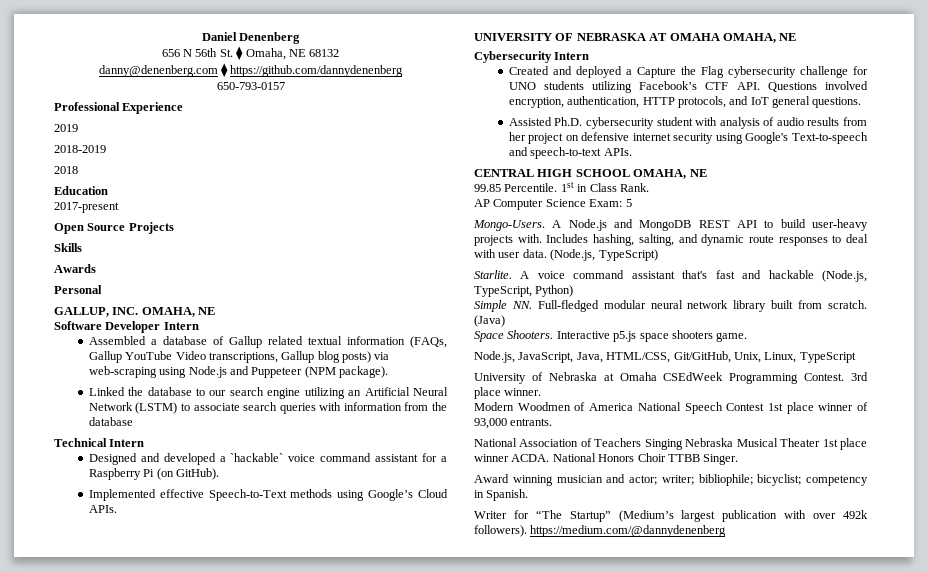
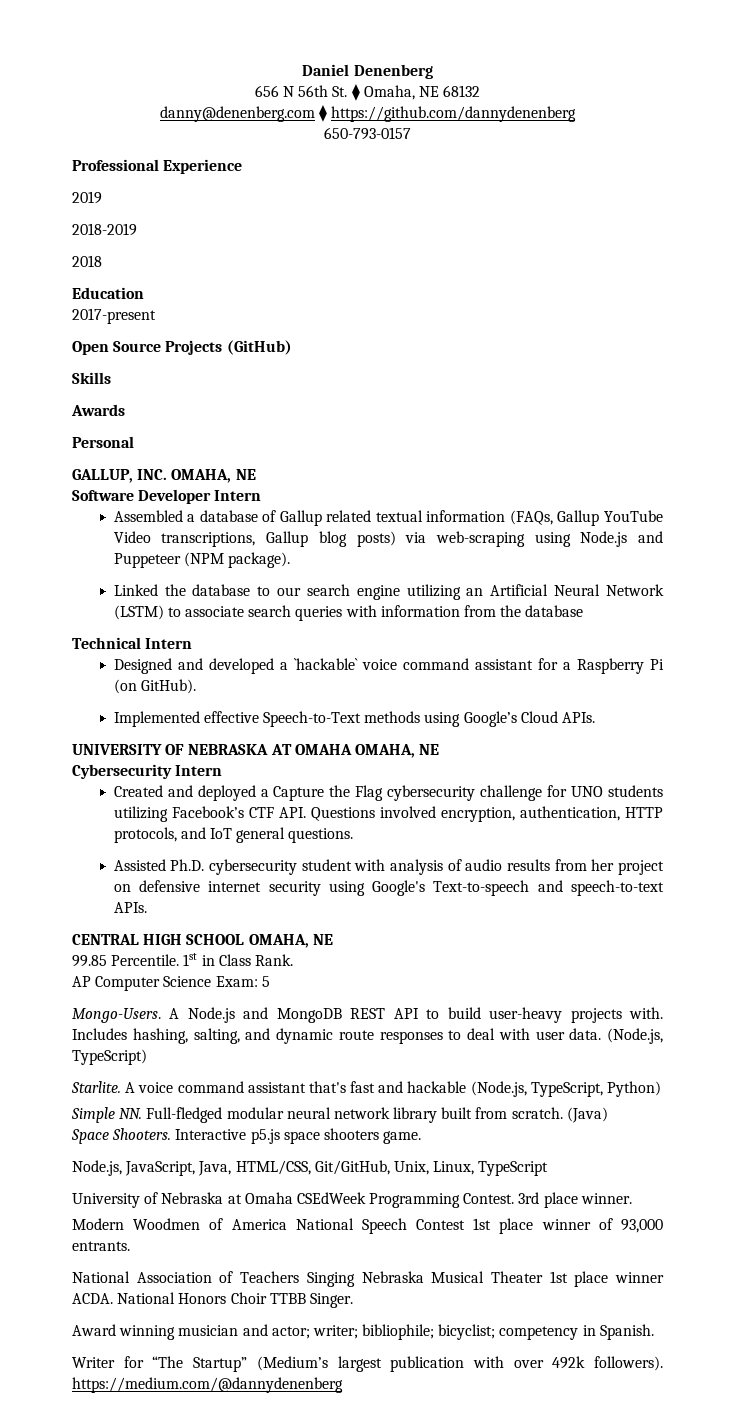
- Open Source Projects
+ Open Source Projects (GitHub)

